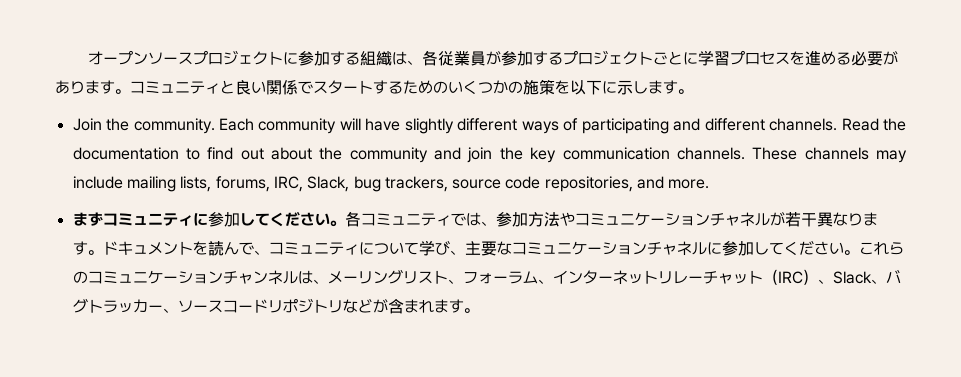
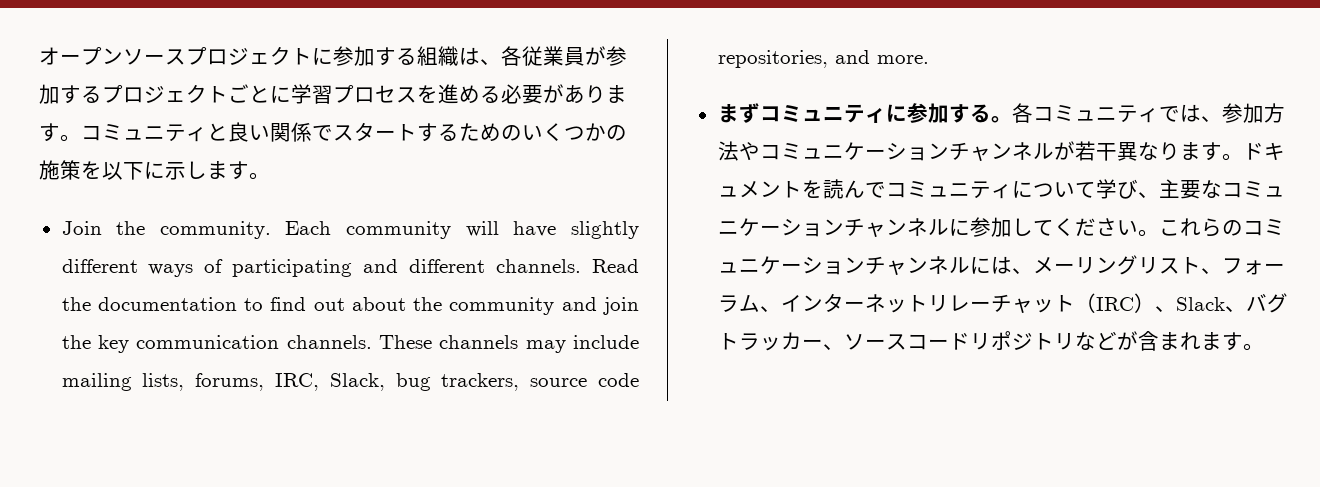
- まずコミュニティに参加してください。
+ まずコミュニティに参加する。
- 各コミュニティでは、参加方法やコミュニケーションチャネルが若干異なります。
+ 各コミュニティでは、参加方法やコミュニケーションチャンネルが若干異なります。
- ドキュメントを読んで、コミュニティについて学び、主要なコミュニケーションチャネルに参加してください。
+ ドキュメントを読んでコミュニティについて学び、主要なコミュニケーションチャンネルに参加してください。
- これらのコミュニケーションチャンネルは、メーリングリスト、フォーラム、インターネットリレーチャット（IRC）、Slack、バグトラッカー、ソースコードリポジトリなどが含まれます。
+ これらのコミュニケーションチャンネルには、メーリングリスト、フォーラム、インターネットリレーチャット（IRC）、Slack、バグトラッカー、ソースコードリポジトリなどが含まれます。

